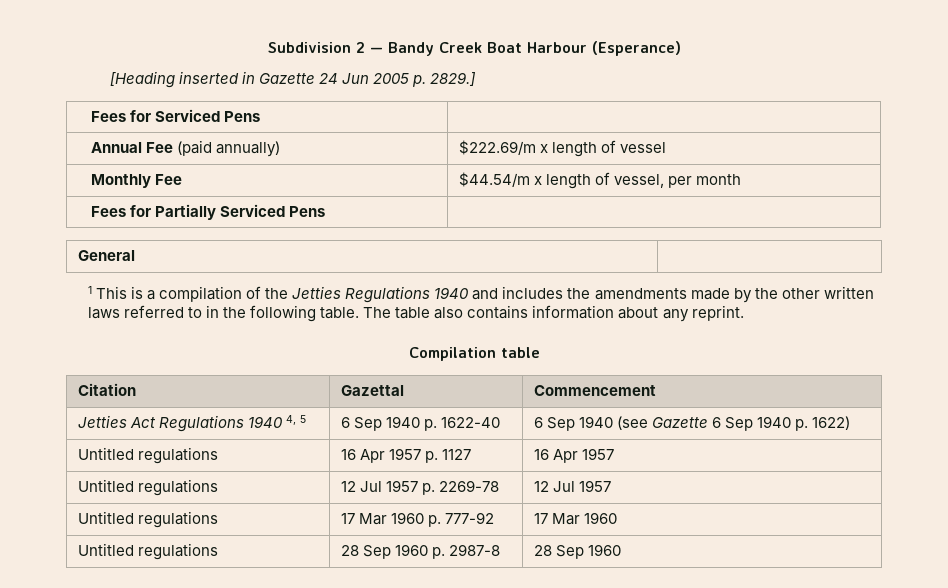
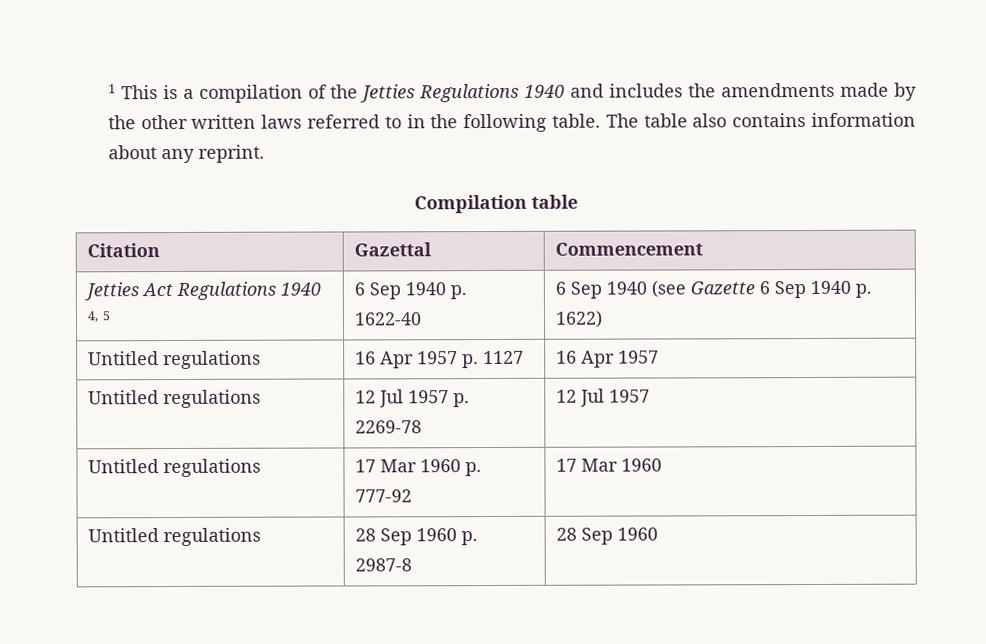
- Subdivision 2 — Bandy Creek Boat Harbour (Esperance)
- [Heading inserted in Gazette 24 Jun 2005 p. 2829.]
- Fees for Serviced Pens |
- Annual Fee (paid annually) | $222.69/m x length of vessel
- Monthly Fee | $44.54/m x length of vessel, per month
- Fees for Partially Serviced Pens |
- General |

